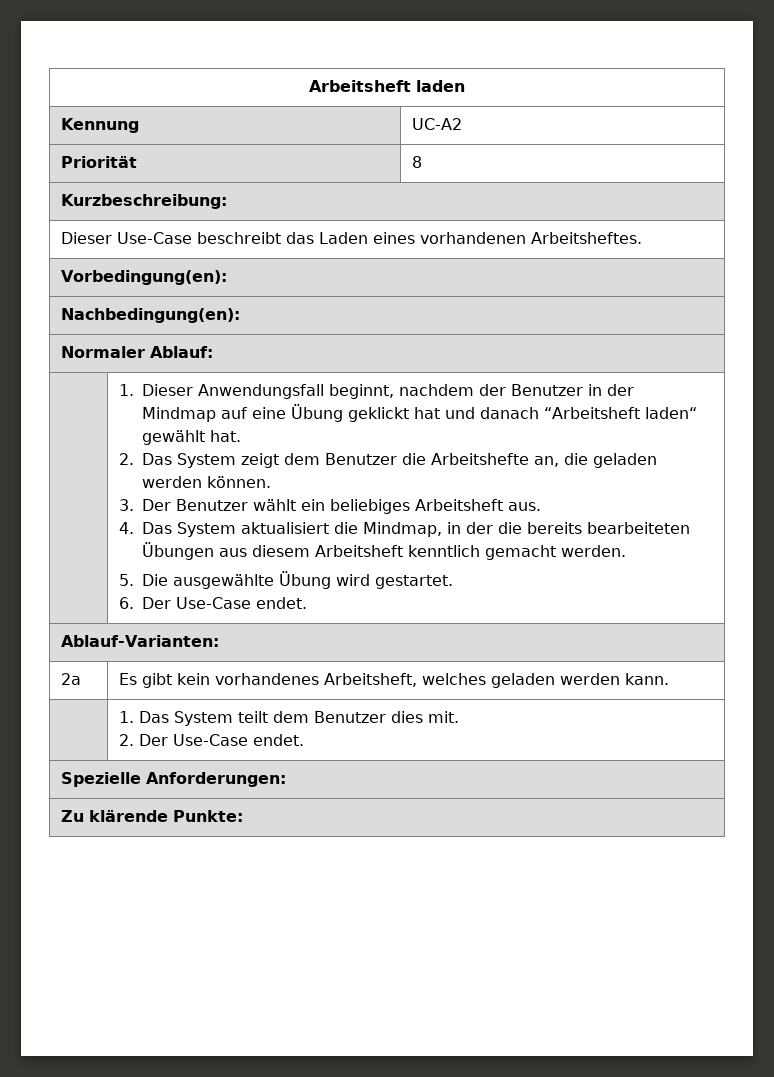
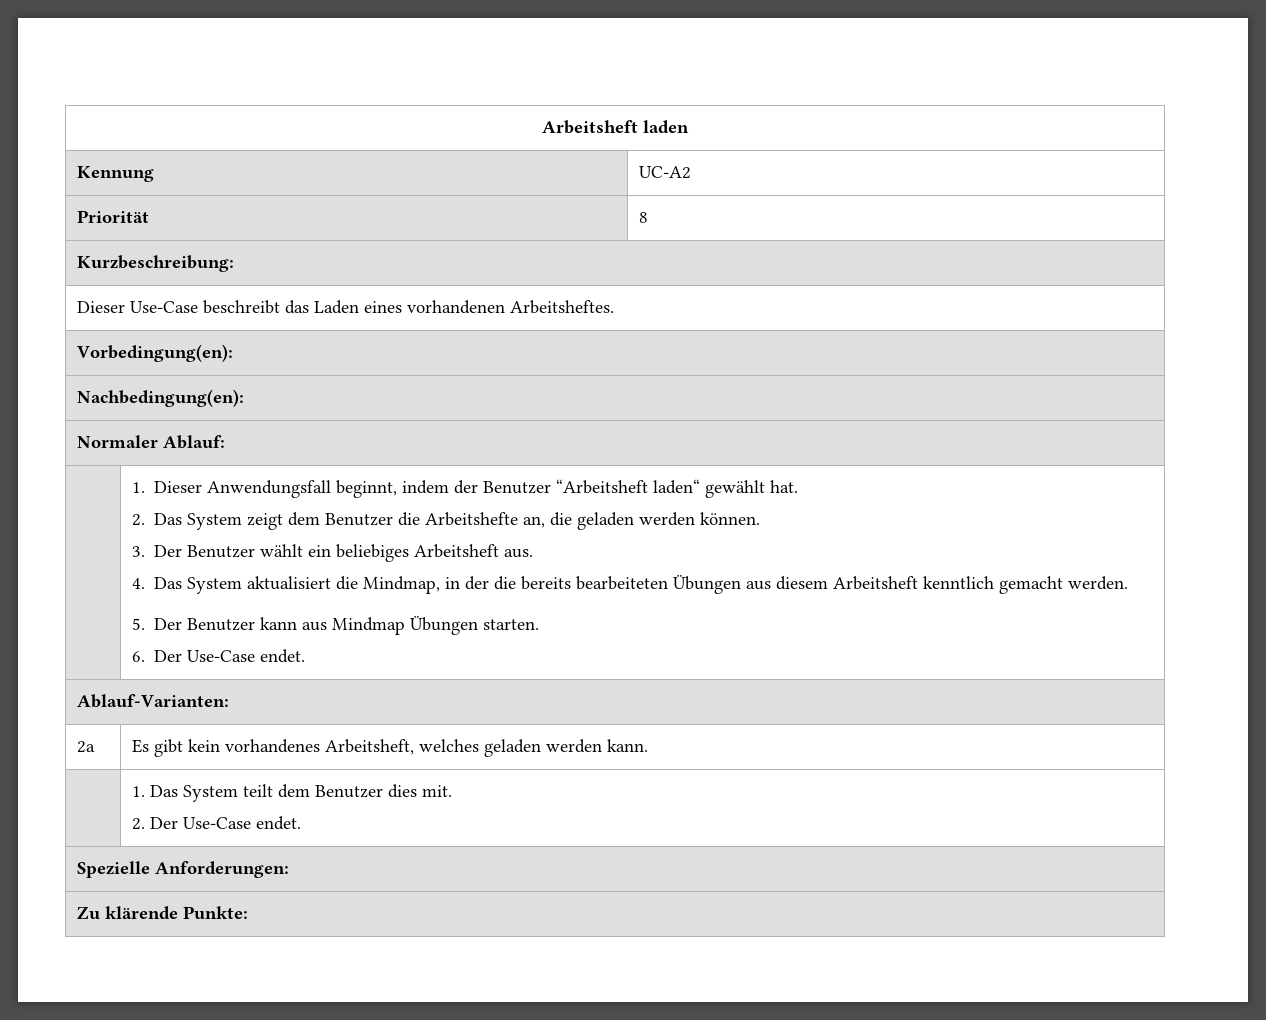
- 1. Dieser Anwendungsfall beginnt, nachdem der Benutzer in der Mindmap auf eine Übung geklickt hat und danach “Arbeitsheft laden“ gewählt hat.
+ 1. Dieser Anwendungsfall beginnt, indem der Benutzer “Arbeitsheft laden“ gewählt hat.
- 5. Die ausgewählte Übung wird gestartet.
+ 5. Der Benutzer kann aus Mindmap Übungen starten.

